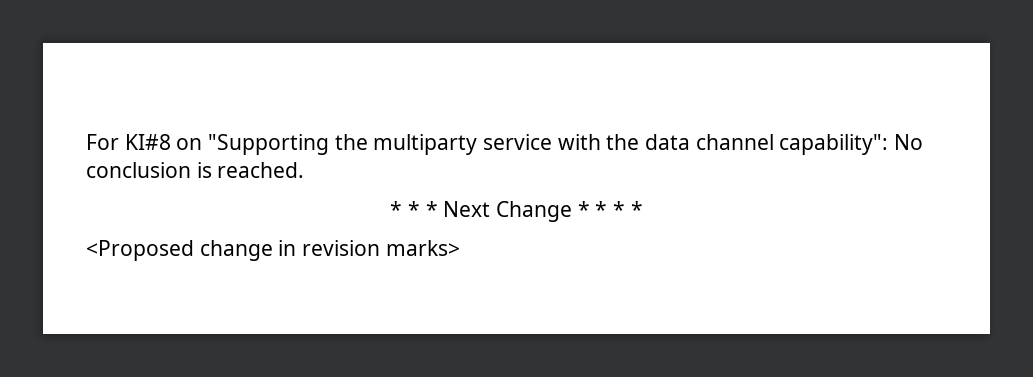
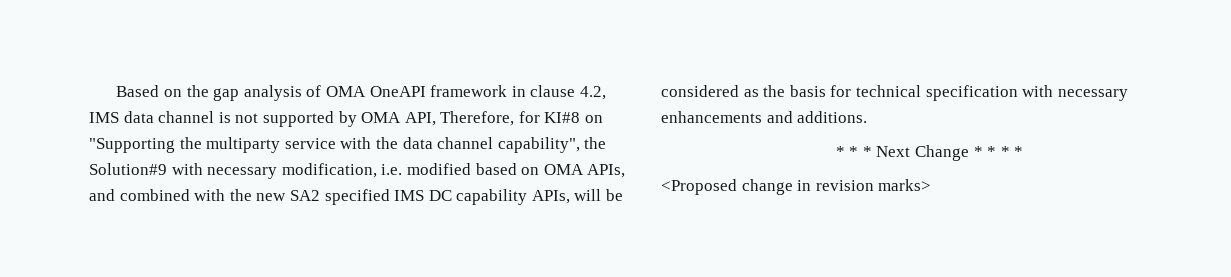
- For KI#8 on "Supporting the multiparty service with the data channel capability": No conclusion is reached.
+ Based on the gap analysis of OMA OneAPI framework in clause 4.2, IMS data channel is not supported by OMA API, Therefore, for KI#8 on "Supporting the multiparty service with the data channel capability", the Solution#9 with necessary modification, i.e. modified based on OMA APIs, and combined with the new SA2 specified IMS DC capability APIs, will be considered as the basis for technical specification with necessary enhancements and additions.

